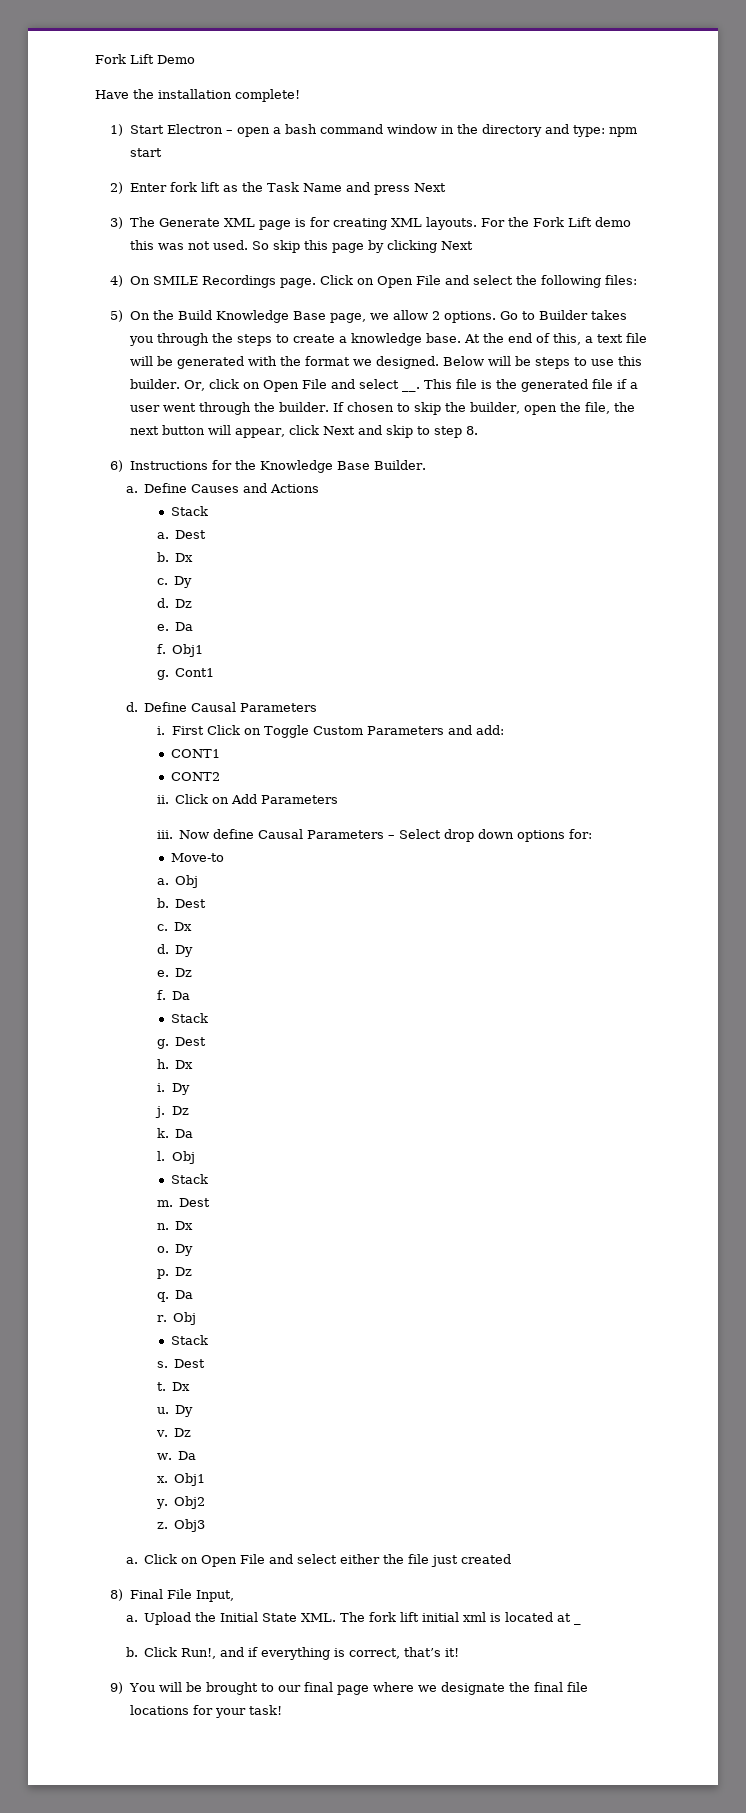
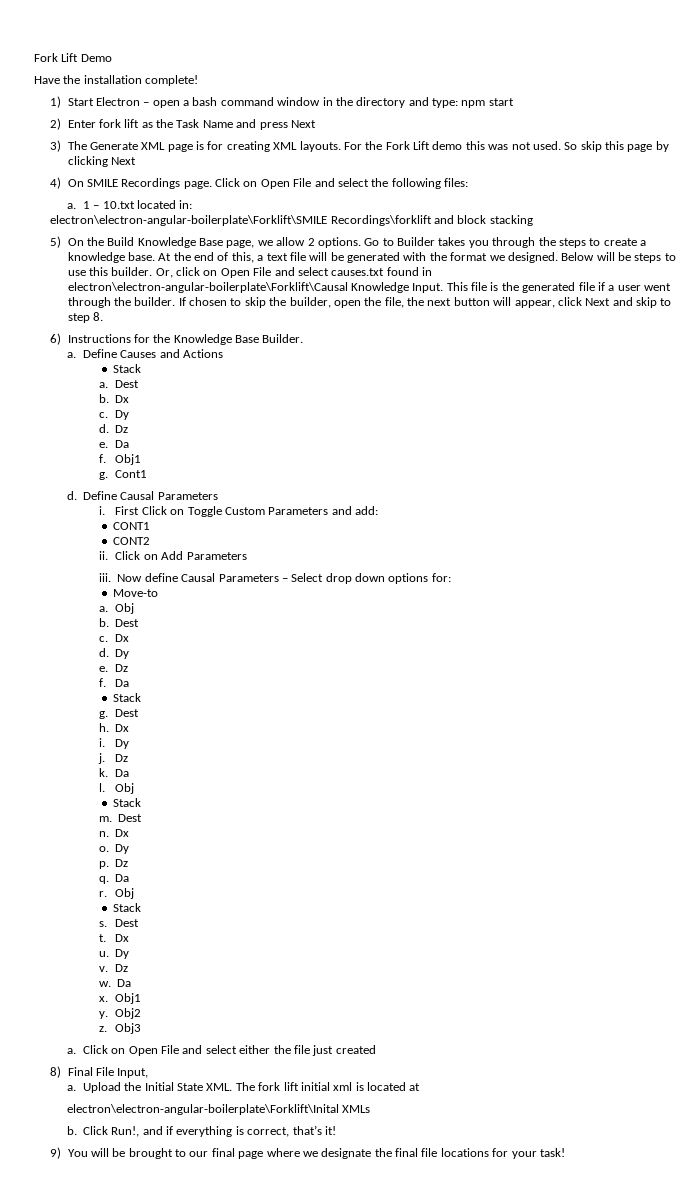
+ a. 1 – 10.txt located in:
+ electron\electron-angular-boilerplate\Forklift\SMILE Recordings\forklift and block stacking
- Or, click on Open File and select __.
+ Or, click on Open File and select causes.txt found in electron\electron-angular-boilerplate\Forklift\Causal Knowledge Input.
- Upload the Initial State XML. The fork lift initial xml is located at _
+ Upload the Initial State XML. The fork lift initial xml is located at
+ electron\electron-angular-boilerplate\Forklift\Inital XMLs

